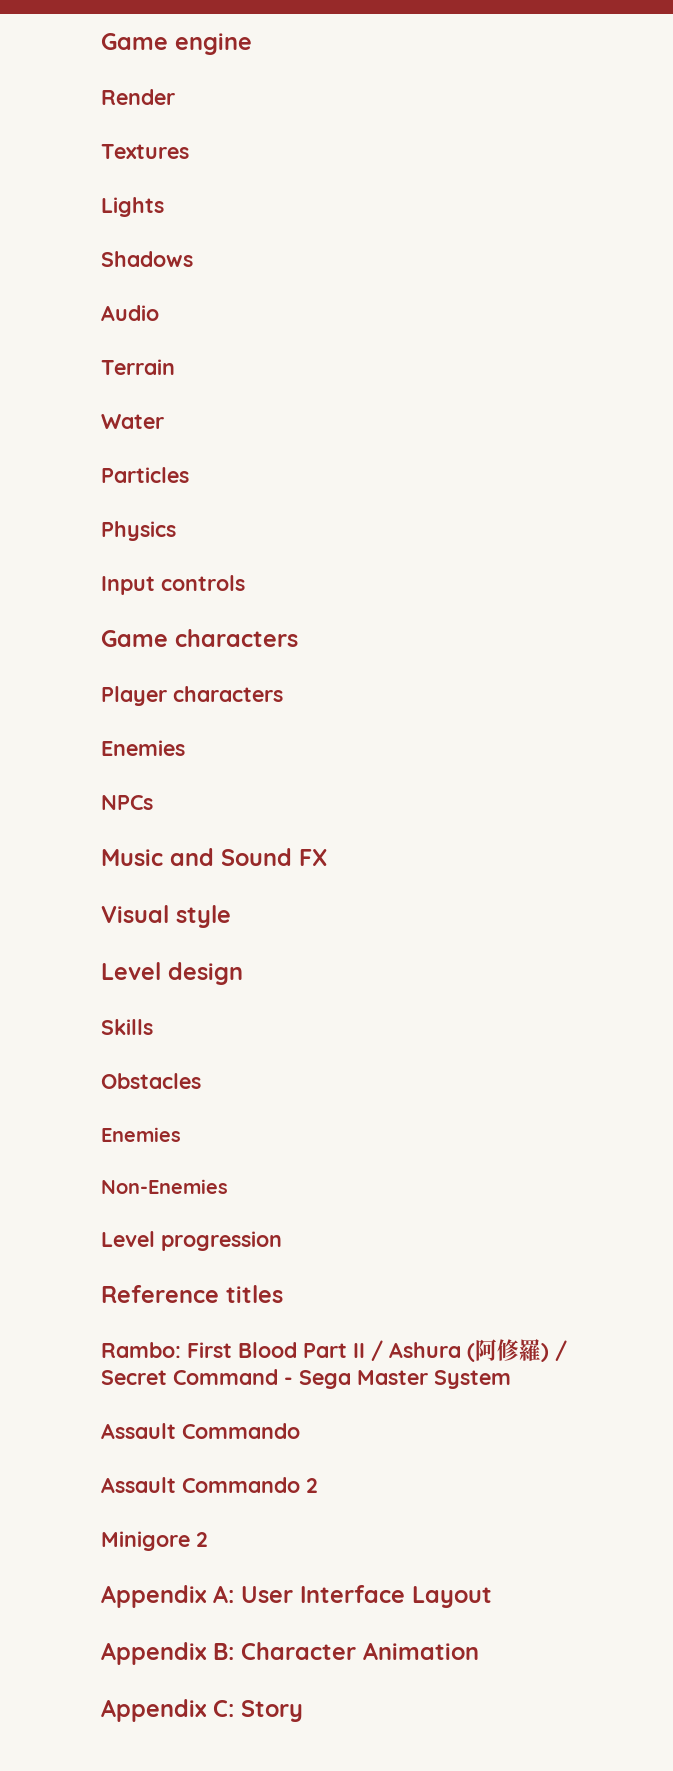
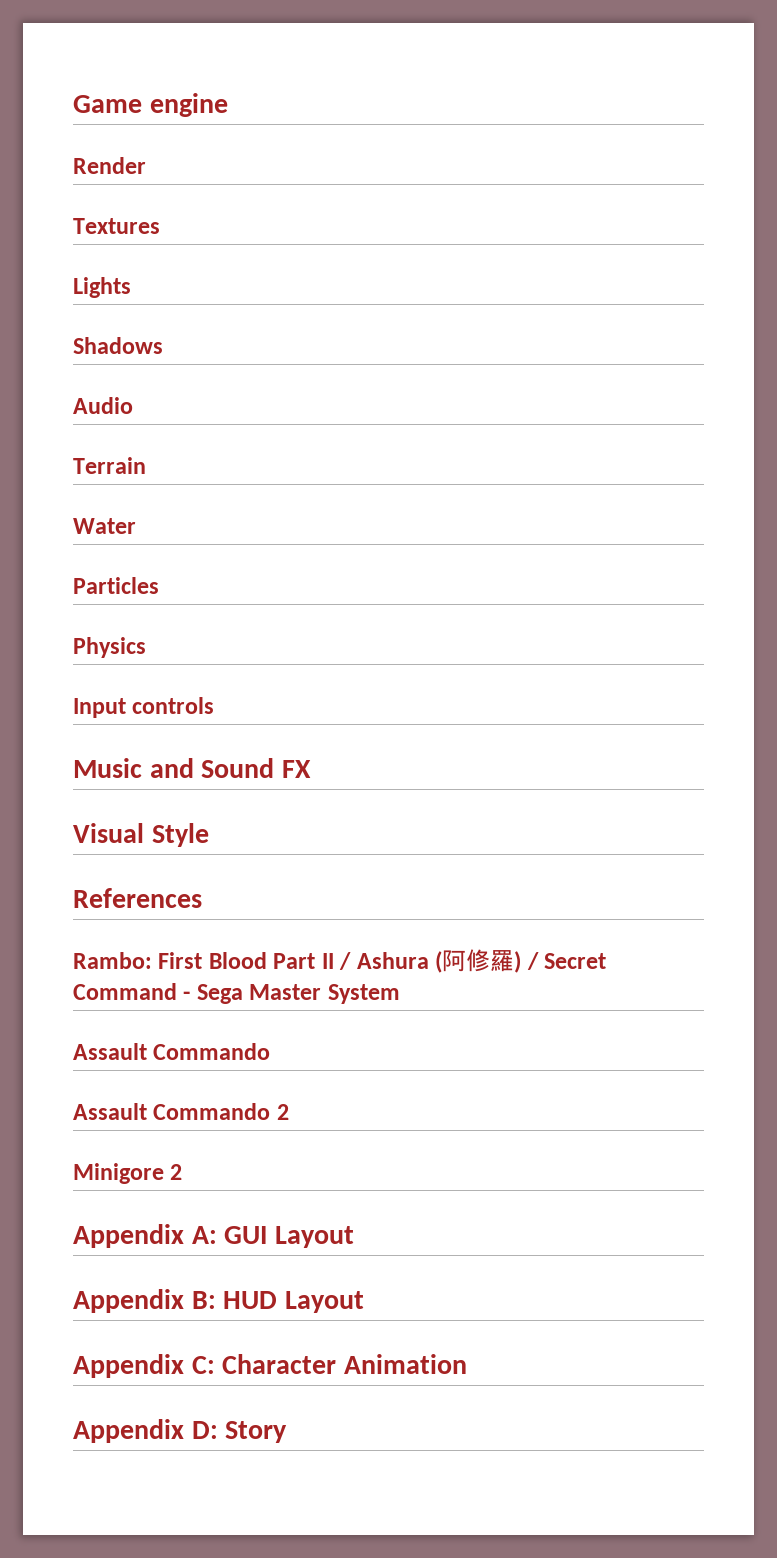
- Game characters
- Player characters
- Enemies
- NPCs
- Visual style
- Level design
- Skills
- Obstacles
- Enemies
- Non-Enemies
- Level progression
- Reference titles
+ Visual Style
+ References
- Appendix A: User Interface Layout
+ Appendix A: GUI Layout
- Appendix B: Character Animation
+ Appendix B: HUD Layout
+ Appendix C: Character Animation
- Appendix C: Story
+ Appendix D: Story

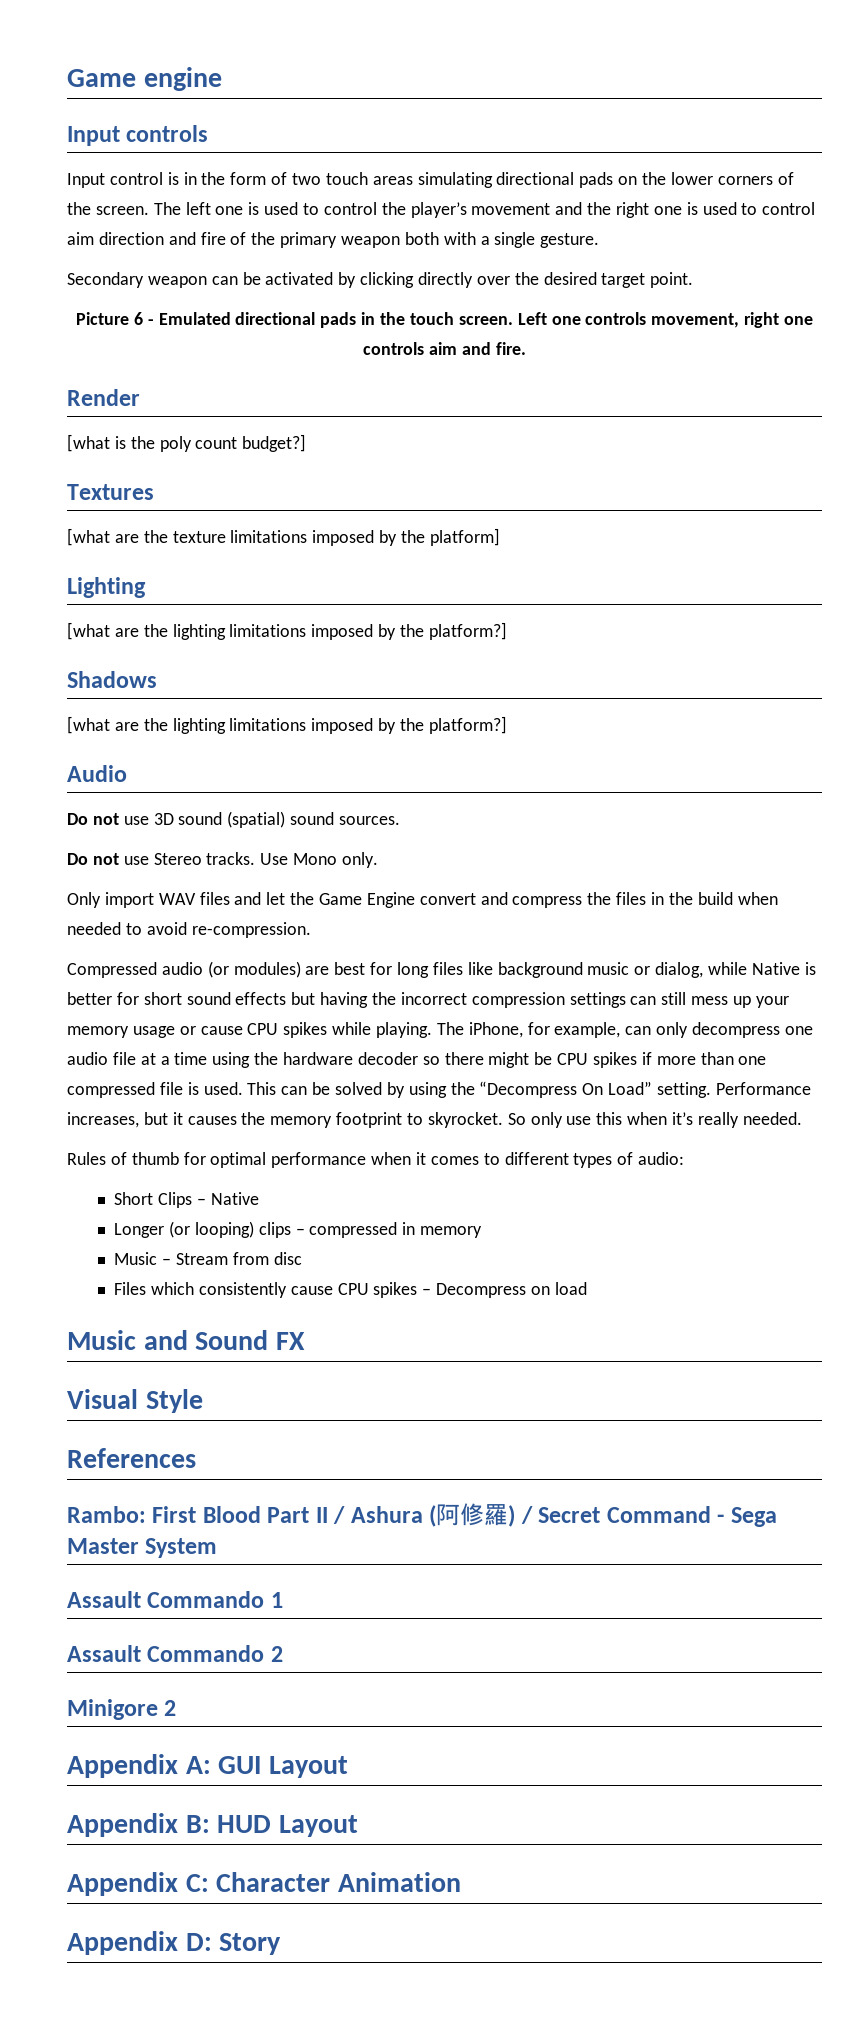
+ Input controls
+ Input control is in the form of two touch areas simulating directional pads on the lower corners of the screen. The left one is used to control the player’s movement and the right one is used to control aim direction and fire of the primary weapon both with a single gesture.
+ Secondary weapon can be activated by clicking directly over the desired target point.
+ Picture 6 - Emulated directional pads in the touch screen. Left one controls movement, right one controls aim and fire.
  Render
+ [what is the poly count budget?]
  Textures
- Lights
+ [what are the texture limitations imposed by the platform]
+ Lighting
+ [what are the lighting limitations imposed by the platform?]
  Shadows
+ [what are the lighting limitations imposed by the platform?]
  Audio
- Terrain
- Water
- Particles
- Physics
- Input controls
+ Do not use 3D sound (spatial) sound sources.
+ Do not use Stereo tracks. Use Mono only.
+ Only import WAV files and let the Game Engine convert and compress the files in the build when needed to avoid re-compression.
+ Compressed audio (or modules) are best for long files like background music or dialog, while Native is better for short sound effects but having the incorrect compression settings can still mess up your memory usage or cause CPU spikes while playing. The iPhone, for example, can only decompress one audio file at a time using the hardware decoder so there might be CPU spikes if more than one compressed file is used. This can be solved by using the “Decompress On Load” setting. Performance increases, but it causes the memory footprint to skyrocket. So only use this when it’s really needed.
+ Rules of thumb for optimal performance when it comes to different types of audio:
+ Short Clips – Native
+ Longer (or looping) clips – compressed in memory
+ Music – Stream from disc
+ Files which consistently cause CPU spikes – Decompress on load
  Rambo: First Blood Part II / Ashura (阿修羅) / Secret Command - Sega Master System
- Assault Commando
+ Assault Commando 1

